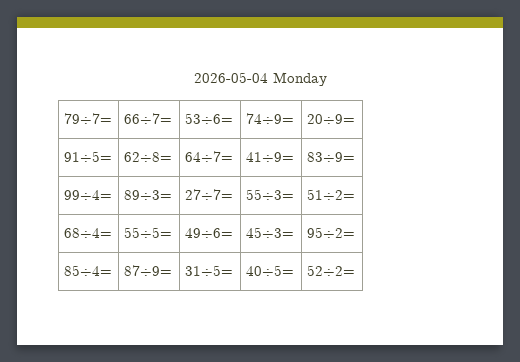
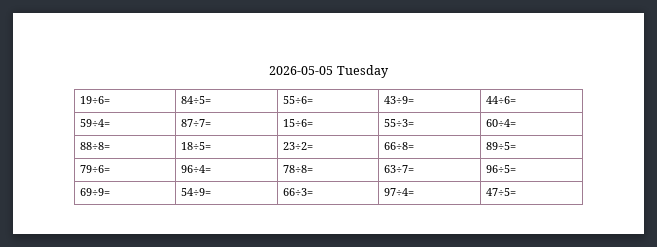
- 2026-05-04 Monday
- 79÷7= | 66÷7= | 53÷6= | 74÷9= | 20÷9=
- 91÷5= | 62÷8= | 64÷7= | 41÷9= | 83÷9=
- 99÷4= | 89÷3= | 27÷7= | 55÷3= | 51÷2=
- 68÷4= | 55÷5= | 49÷6= | 45÷3= | 95÷2=
- 85÷4= | 87÷9= | 31÷5= | 40÷5= | 52÷2=
+ 2026-05-05 Tuesday
+ 19÷6= | 84÷5= | 55÷6= | 43÷9= | 44÷6=
+ 59÷4= | 87÷7= | 15÷6= | 55÷3= | 60÷4=
+ 88÷8= | 18÷5= | 23÷2= | 66÷8= | 89÷5=
+ 79÷6= | 96÷4= | 78÷8= | 63÷7= | 96÷5=
+ 69÷9= | 54÷9= | 66÷3= | 97÷4= | 47÷5=

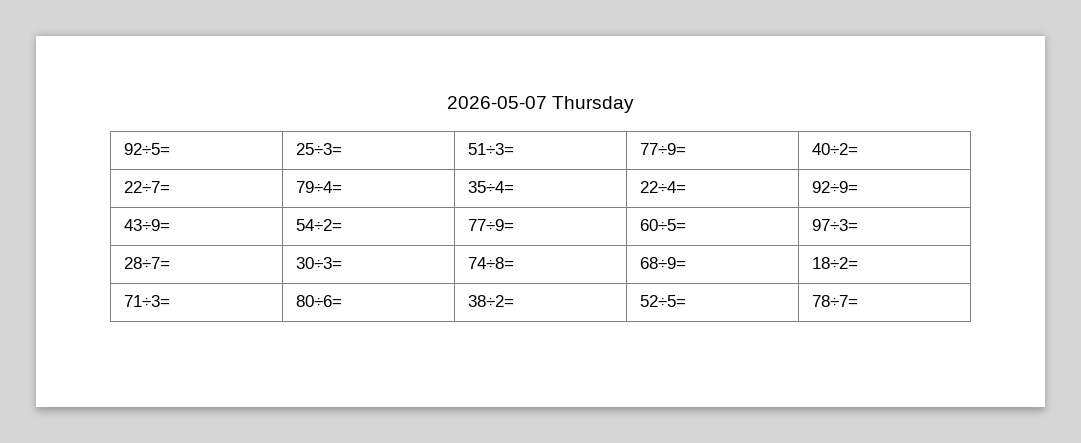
- 2026-05-05 Tuesday
- 19÷6= | 84÷5= | 55÷6= | 43÷9= | 44÷6=
- 59÷4= | 87÷7= | 15÷6= | 55÷3= | 60÷4=
- 88÷8= | 18÷5= | 23÷2= | 66÷8= | 89÷5=
- 79÷6= | 96÷4= | 78÷8= | 63÷7= | 96÷5=
- 69÷9= | 54÷9= | 66÷3= | 97÷4= | 47÷5=
+ 2026-05-07 Thursday
+ 92÷5= | 25÷3= | 51÷3= | 77÷9= | 40÷2=
+ 22÷7= | 79÷4= | 35÷4= | 22÷4= | 92÷9=
+ 43÷9= | 54÷2= | 77÷9= | 60÷5= | 97÷3=
+ 28÷7= | 30÷3= | 74÷8= | 68÷9= | 18÷2=
+ 71÷3= | 80÷6= | 38÷2= | 52÷5= | 78÷7=

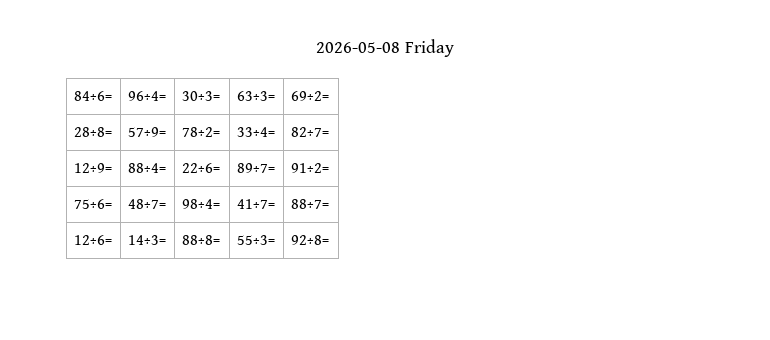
- 2026-05-07 Thursday
- 92÷5= | 25÷3= | 51÷3= | 77÷9= | 40÷2=
- 22÷7= | 79÷4= | 35÷4= | 22÷4= | 92÷9=
- 43÷9= | 54÷2= | 77÷9= | 60÷5= | 97÷3=
- 28÷7= | 30÷3= | 74÷8= | 68÷9= | 18÷2=
- 71÷3= | 80÷6= | 38÷2= | 52÷5= | 78÷7=
+ 2026-05-08 Friday
+ 84÷6= | 96÷4= | 30÷3= | 63÷3= | 69÷2=
+ 28÷8= | 57÷9= | 78÷2= | 33÷4= | 82÷7=
+ 12÷9= | 88÷4= | 22÷6= | 89÷7= | 91÷2=
+ 75÷6= | 48÷7= | 98÷4= | 41÷7= | 88÷7=
+ 12÷6= | 14÷3= | 88÷8= | 55÷3= | 92÷8=

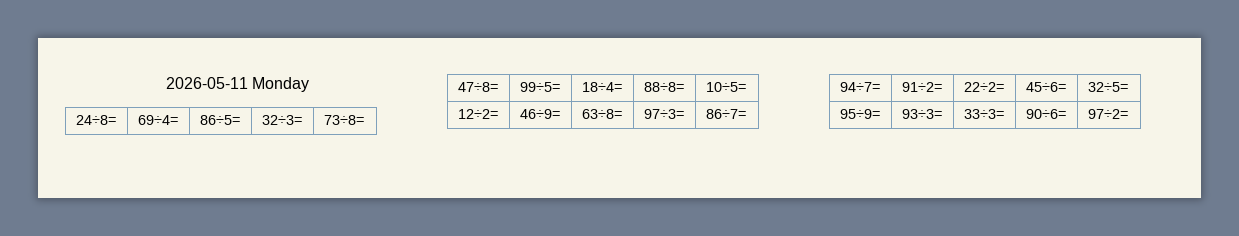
- 2026-05-08 Friday
- 84÷6= | 96÷4= | 30÷3= | 63÷3= | 69÷2=
- 28÷8= | 57÷9= | 78÷2= | 33÷4= | 82÷7=
- 12÷9= | 88÷4= | 22÷6= | 89÷7= | 91÷2=
- 75÷6= | 48÷7= | 98÷4= | 41÷7= | 88÷7=
- 12÷6= | 14÷3= | 88÷8= | 55÷3= | 92÷8=
+ 2026-05-11 Monday
+ 24÷8= | 69÷4= | 86÷5= | 32÷3= | 73÷8=
+ 47÷8= | 99÷5= | 18÷4= | 88÷8= | 10÷5=
+ 12÷2= | 46÷9= | 63÷8= | 97÷3= | 86÷7=
+ 94÷7= | 91÷2= | 22÷2= | 45÷6= | 32÷5=
+ 95÷9= | 93÷3= | 33÷3= | 90÷6= | 97÷2=

